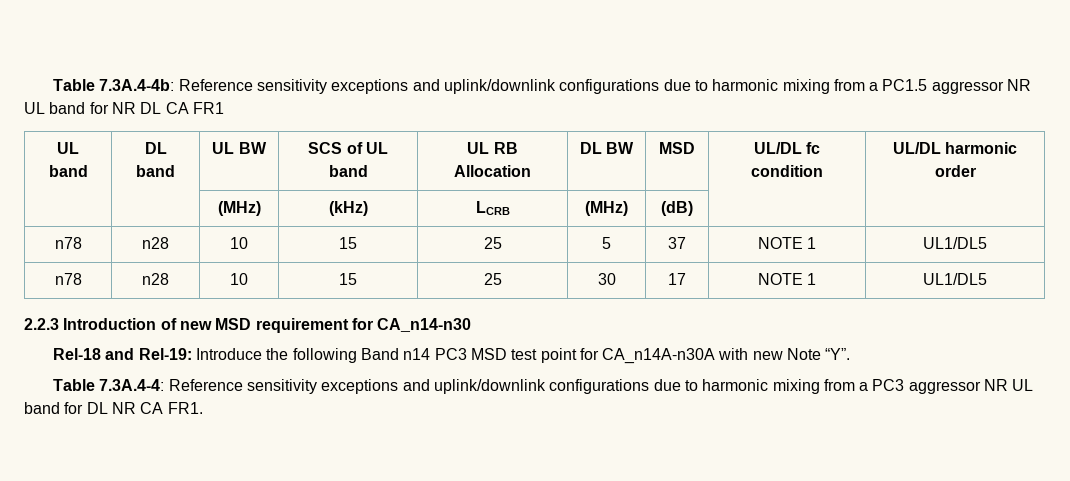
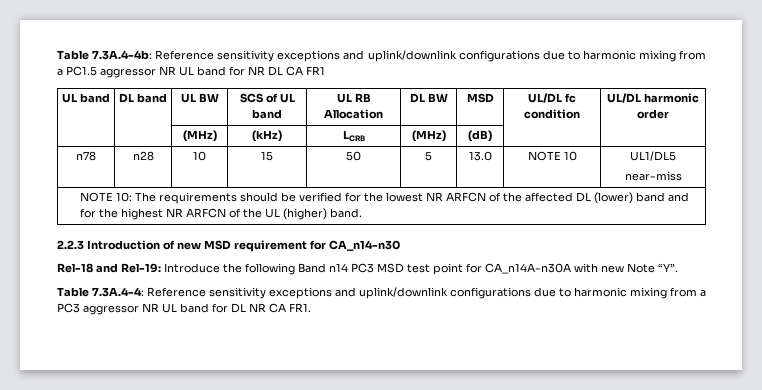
- n78 | n28 | 10 | 15 | 25 | 5 | 37 | NOTE 1 | UL1/DL5
- n78 | n28 | 10 | 15 | 25 | 30 | 17 | NOTE 1 | UL1/DL5
+ n78 | n28 | 10 | 15 | 50 | 5 | 13.0 | NOTE 10 | UL1/DL5
+ near-miss
+ NOTE 10: The requirements should be verified for the lowest NR ARFCN of the affected DL (lower) band and for the highest NR ARFCN of the UL (higher) band.

